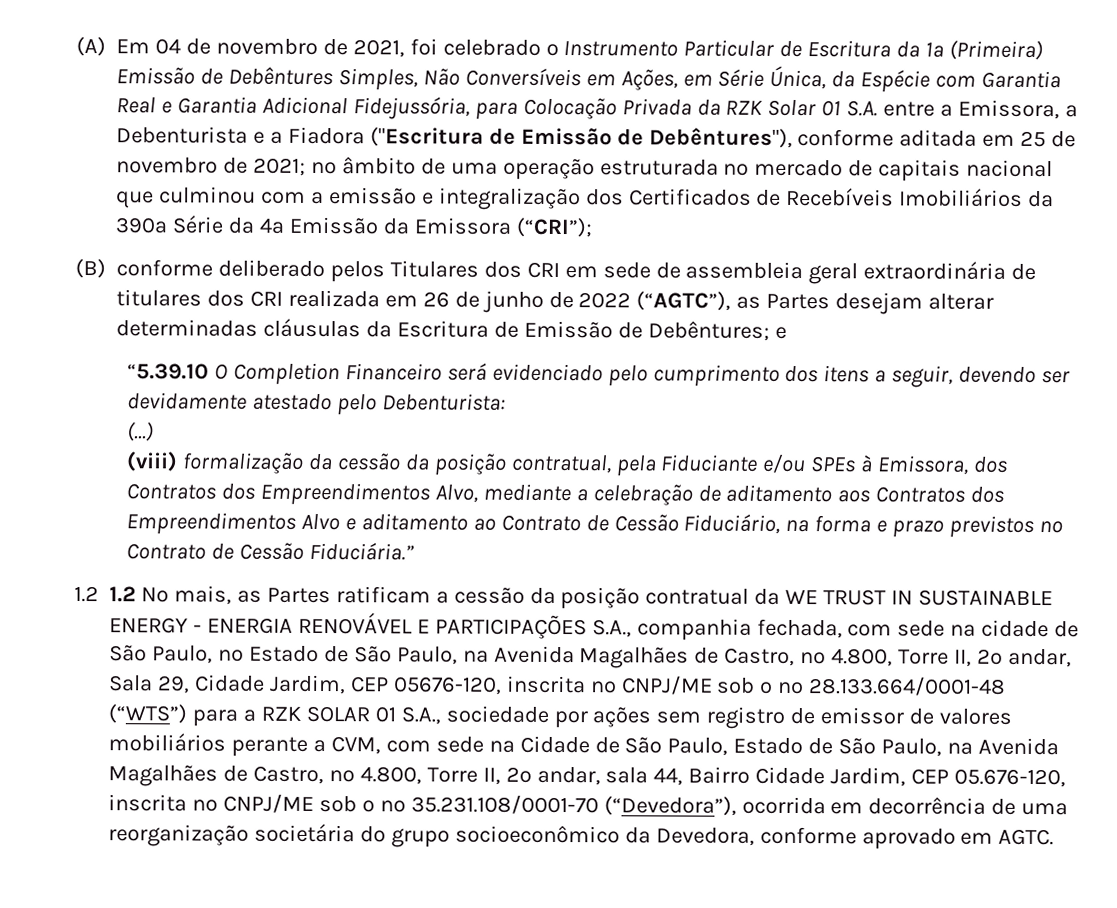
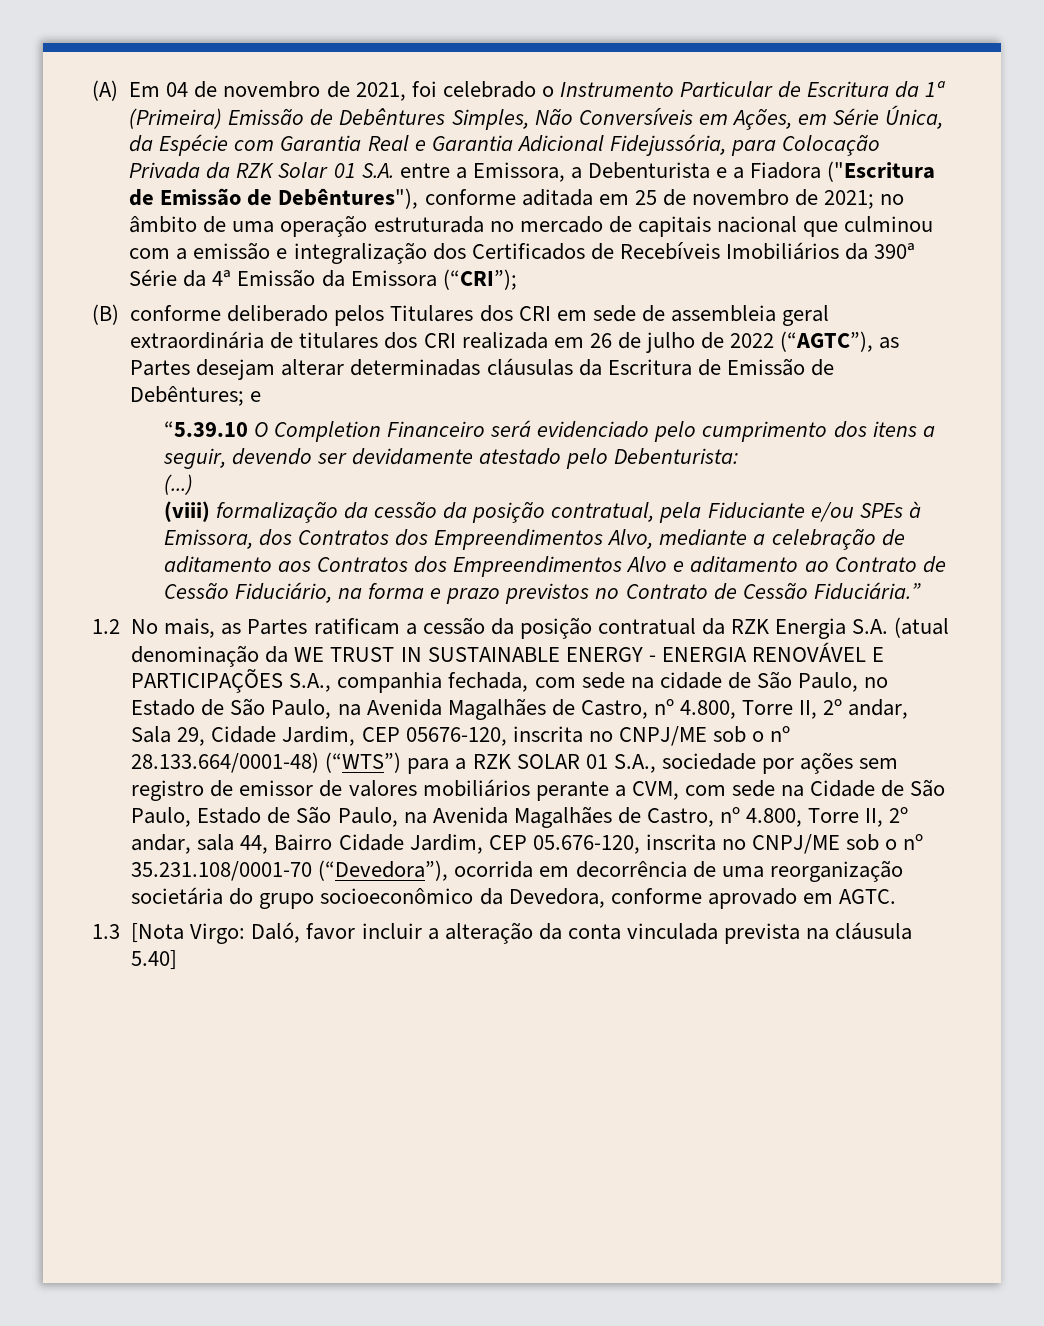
- (B) conforme deliberado pelos Titulares dos CRI em sede de assembleia geral extraordinária de titulares dos CRI realizada em 26 de junho de 2022 (“AGTC”), as Partes desejam alterar determinadas cláusulas da Escritura de Emissão de Debêntures; e
+ (B) conforme deliberado pelos Titulares dos CRI em sede de assembleia geral extraordinária de titulares dos CRI realizada em 26 de julho de 2022 (“AGTC”), as Partes desejam alterar determinadas cláusulas da Escritura de Emissão de Debêntures; e
- 1.2 1.2 No mais, as Partes ratificam a cessão da posição contratual da WE TRUST IN SUSTAINABLE ENERGY - ENERGIA RENOVÁVEL E PARTICIPAÇÕES S.A., companhia fechada, com sede na cidade de São Paulo, no Estado de São Paulo, na Avenida Magalhães de Castro, nº 4.800, Torre II, 2º andar, Sala 29, Cidade Jardim, CEP 05676-120, inscrita no CNPJ/ME sob o nº 28.133.664/0001-48 (“WTS”) para a RZK SOLAR 01 S.A., sociedade por ações sem registro de emissor de valores mobiliários perante a CVM, com sede na Cidade de São Paulo, Estado de São Paulo, na Avenida Magalhães de Castro, nº 4.800, Torre II, 2º andar, sala 44, Bairro Cidade Jardim, CEP 05.676-120, inscrita no CNPJ/ME sob o nº 35.231.108/0001-70 (“Devedora”), ocorrida em decorrência de uma reorganização societária do grupo socioeconômico da Devedora, conforme aprovado em AGTC.
+ 1.2 No mais, as Partes ratificam a cessão da posição contratual da RZK Energia S.A. (atual denominação da WE TRUST IN SUSTAINABLE ENERGY - ENERGIA RENOVÁVEL E PARTICIPAÇÕES S.A., companhia fechada, com sede na cidade de São Paulo, no Estado de São Paulo, na Avenida Magalhães de Castro, nº 4.800, Torre II, 2º andar, Sala 29, Cidade Jardim, CEP 05676-120, inscrita no CNPJ/ME sob o nº 28.133.664/0001-48) (“WTS”) para a RZK SOLAR 01 S.A., sociedade por ações sem registro de emissor de valores mobiliários perante a CVM, com sede na Cidade de São Paulo, Estado de São Paulo, na Avenida Magalhães de Castro, nº 4.800, Torre II, 2º andar, sala 44, Bairro Cidade Jardim, CEP 05.676-120, inscrita no CNPJ/ME sob o nº 35.231.108/0001-70 (“Devedora”), ocorrida em decorrência de uma reorganização societária do grupo socioeconômico da Devedora, conforme aprovado em AGTC.
+ 1.3 [Nota Virgo: Daló, favor incluir a alteração da conta vinculada prevista na cláusula 5.40]

